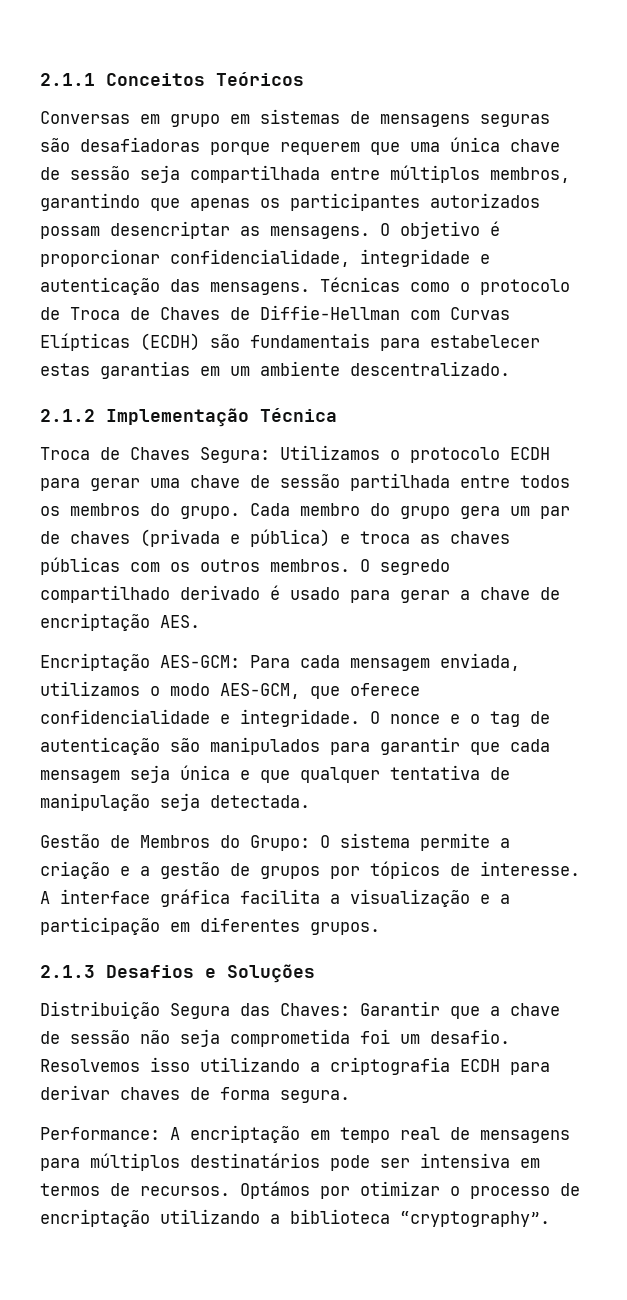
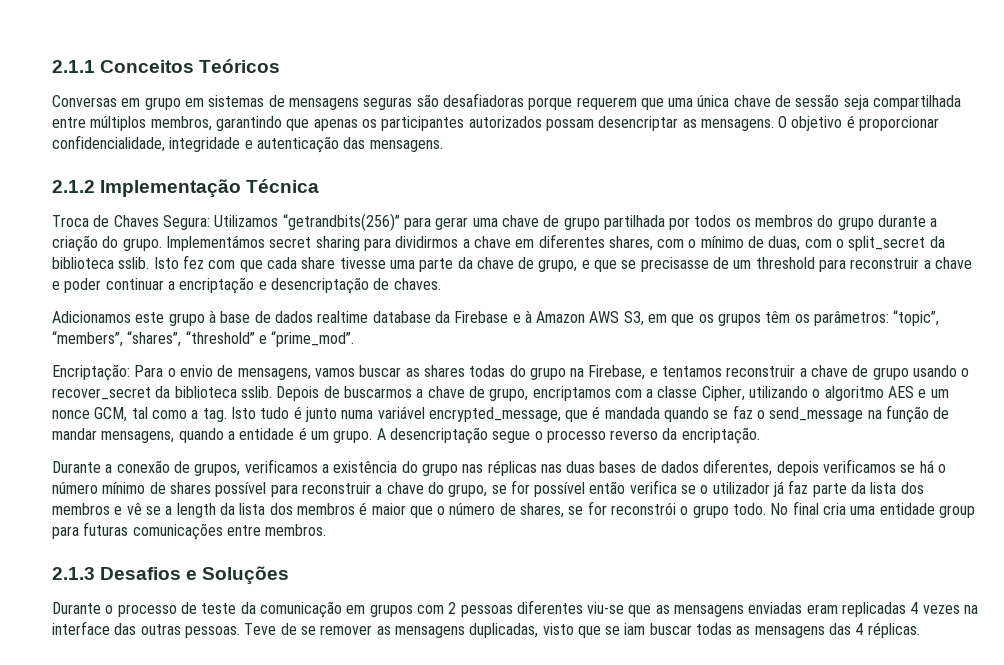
- Técnicas como o protocolo de Troca de Chaves de Diffie-Hellman com Curvas Elípticas (ECDH) são fundamentais para estabelecer estas garantias em um ambiente descentralizado.
- Troca de Chaves Segura: Utilizamos o protocolo ECDH para gerar uma chave de sessão partilhada entre todos os membros do grupo. Cada membro do grupo gera um par de chaves (privada e pública) e troca as chaves públicas com os outros membros. O segredo compartilhado derivado é usado para gerar a chave de encriptação AES.
- Encriptação AES-GCM: Para cada mensagem enviada, utilizamos o modo AES-GCM, que oferece confidencialidade e integridade. O nonce e o tag de autenticação são manipulados para garantir que cada mensagem seja única e que qualquer tentativa de manipulação seja detectada.
- Gestão de Membros do Grupo: O sistema permite a criação e a gestão de grupos por tópicos de interesse. A interface gráfica facilita a visualização e a participação em diferentes grupos.
+ Troca de Chaves Segura: Utilizamos “getrandbits(256)” para gerar uma chave de grupo partilhada por todos os membros do grupo durante a criação do grupo. Implementámos secret sharing para dividirmos a chave em diferentes shares, com o mínimo de duas, com o split_secret da biblioteca sslib. Isto fez com que cada share tivesse uma parte da chave de grupo, e que se precisasse de um threshold para reconstruir a chave e poder continuar a encriptação e desencriptação de chaves.
+ Adicionamos este grupo à base de dados realtime database da Firebase e à Amazon AWS S3, em que os grupos têm os parâmetros: “topic”, “members”, “shares”, “threshold” e “prime_mod”.
+ Encriptação: Para o envio de mensagens, vamos buscar as shares todas do grupo na Firebase, e tentamos reconstruir a chave de grupo usando o recover_secret da biblioteca sslib. Depois de buscarmos a chave de grupo, encriptamos com a classe Cipher, utilizando o algoritmo AES e um nonce GCM, tal como a tag. Isto tudo é junto numa variável encrypted_message, que é mandada quando se faz o send_message na função de mandar mensagens, quando a entidade é um grupo. A desencriptação segue o processo reverso da encriptação.
+ Durante a conexão de grupos, verificamos a existência do grupo nas réplicas nas duas bases de dados diferentes, depois verificamos se há o número mínimo de shares possível para reconstruir a chave do grupo, se for possível então verifica se o utilizador já faz parte da lista dos membros e vê se a length da lista dos membros é maior que o número de shares, se for reconstrói o grupo todo. No final cria uma entidade group para futuras comunicações entre membros.
  2.1.3 Desafios e Soluções
- Distribuição Segura das Chaves: Garantir que a chave de sessão não seja comprometida foi um desafio. Resolvemos isso utilizando a criptografia ECDH para derivar chaves de forma segura.
- Performance: A encriptação em tempo real de mensagens para múltiplos destinatários pode ser intensiva em termos de recursos. Optámos por otimizar o processo de encriptação utilizando a biblioteca “cryptography”.
+ Durante o processo de teste da comunicação em grupos com 2 pessoas diferentes viu-se que as mensagens enviadas eram replicadas 4 vezes na interface das outras pessoas. Teve de se remover as mensagens duplicadas, visto que se iam buscar todas as mensagens das 4 réplicas.

